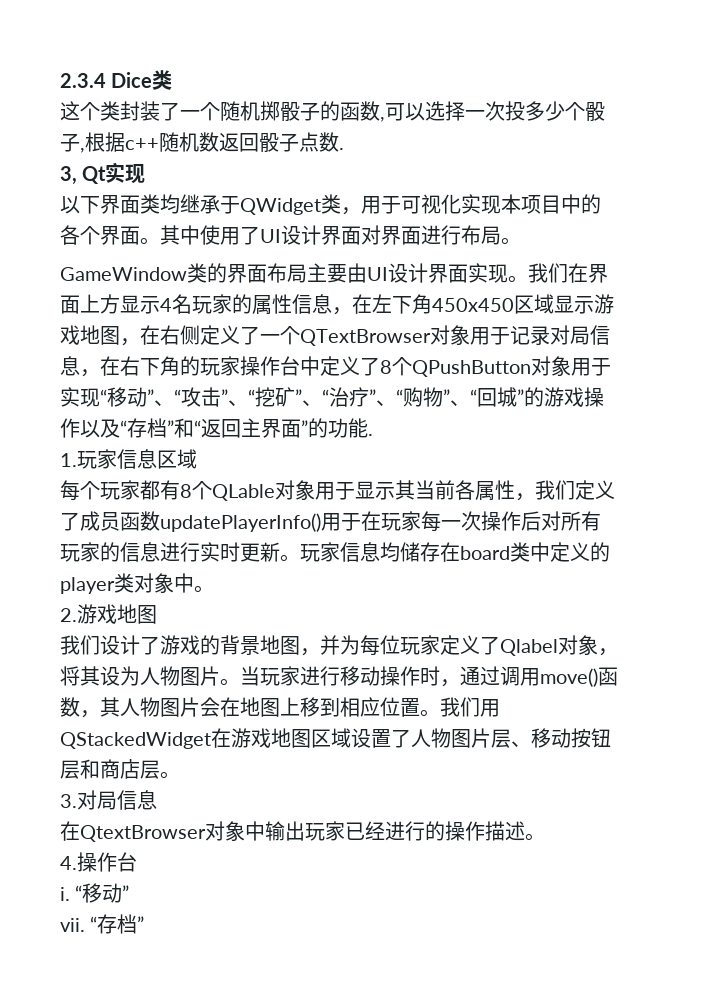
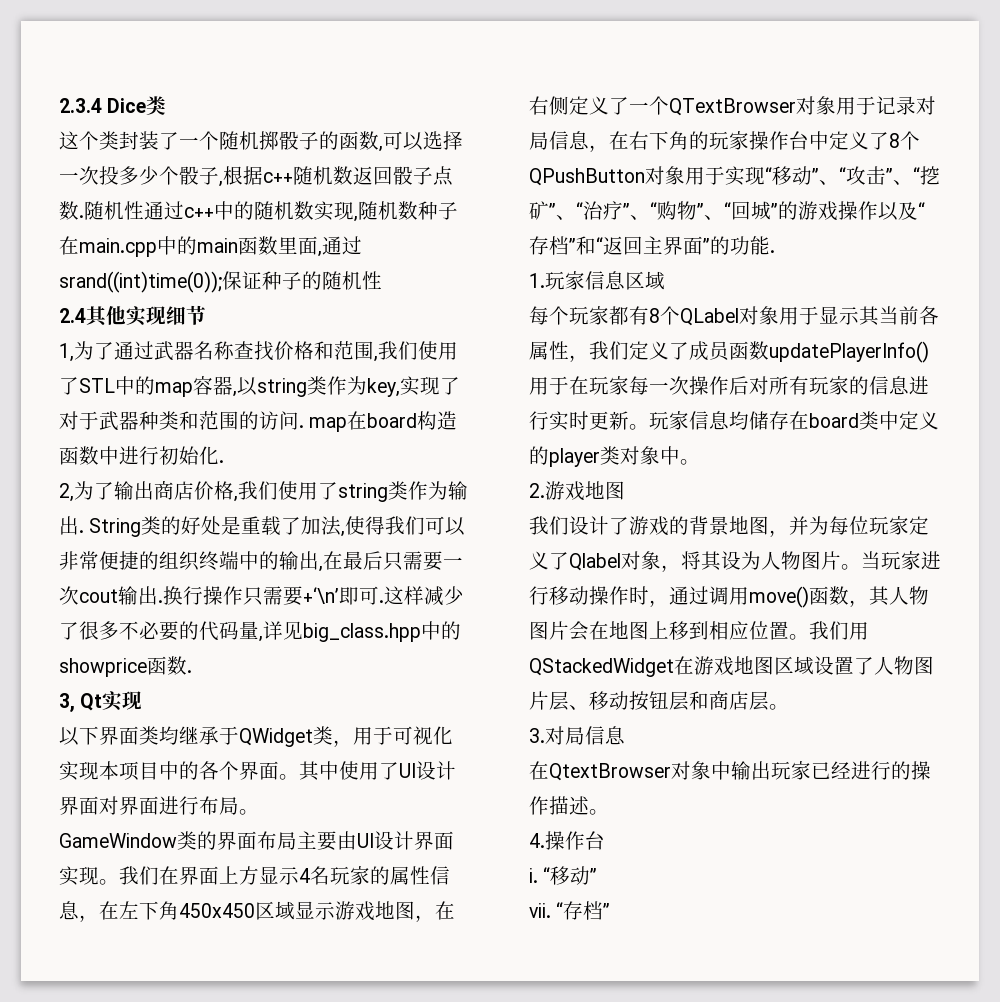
+ 随机性通过c++中的随机数实现,随机数种子在main.cpp中的main函数里面,通过srand((int)time(0));保证种子的随机性
+ 2.4其他实现细节
+ 1,为了通过武器名称查找价格和范围,我们使用了STL中的map容器,以string类作为key,实现了对于武器种类和范围的访问. map在board构造函数中进行初始化.
+ 2,为了输出商店价格,我们使用了string类作为输出. String类的好处是重载了加法,使得我们可以非常便捷的组织终端中的输出,在最后只需要一次cout输出.换行操作只需要+‘\n’即可.这样减少了很多不必要的代码量,详见big_class.hpp中的showprice函数.
- 每个玩家都有8个QLable对象用于显示其当前各属性，我们定义了成员函数updatePlayerInfo()用于在玩家每一次操作后对所有玩家的信息进行实时更新。
+ 每个玩家都有8个QLabel对象用于显示其当前各属性，我们定义了成员函数updatePlayerInfo()用于在玩家每一次操作后对所有玩家的信息进行实时更新。

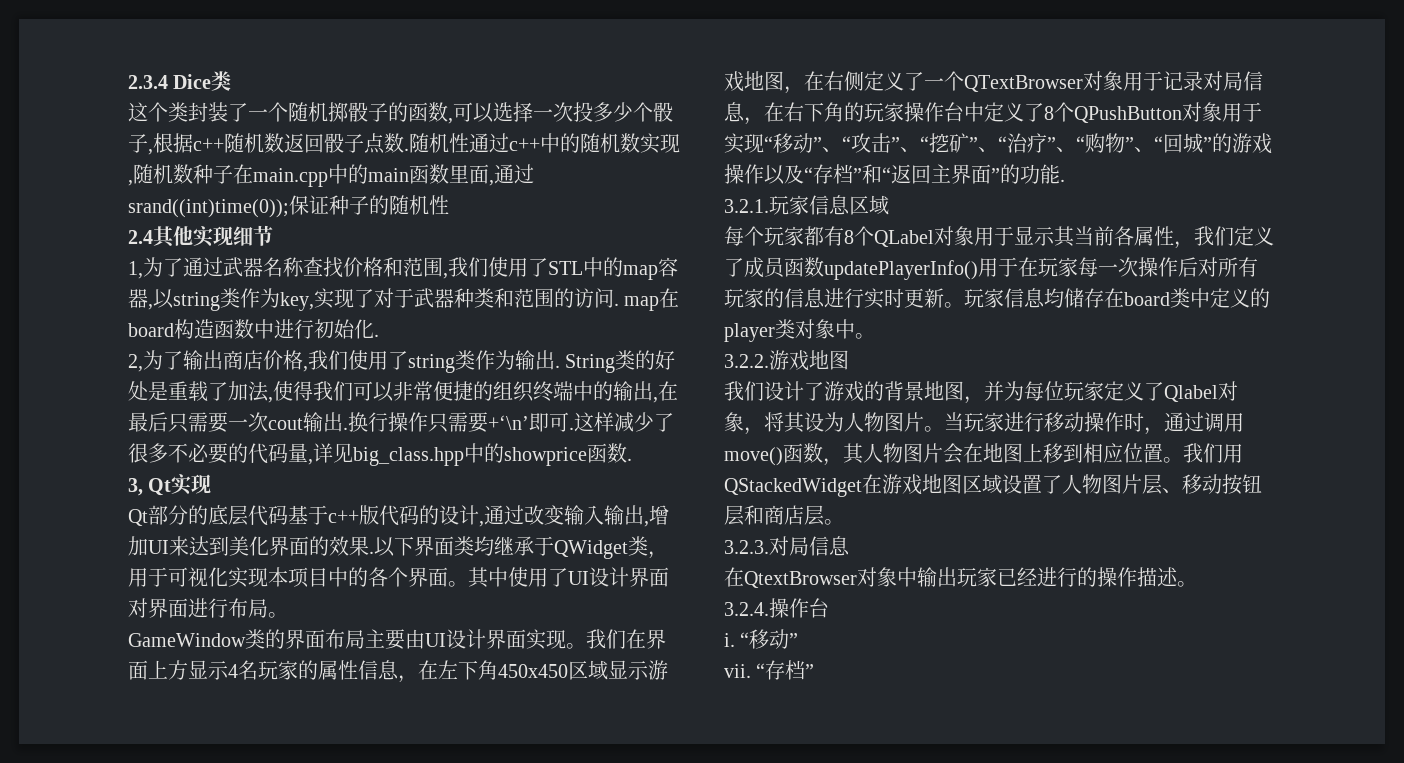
+ Qt部分的底层代码基于c++版代码的设计,通过改变输入输出,增加UI来达到美化界面的效果.
- 1.玩家信息区域
+ 3.2.1.玩家信息区域
- 2.游戏地图
+ 3.2.2.游戏地图
- 3.对局信息
+ 3.2.3.对局信息
- 4.操作台
+ 3.2.4.操作台

